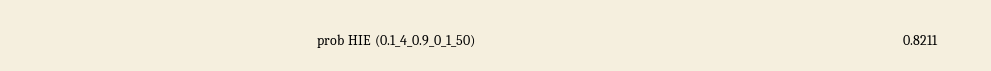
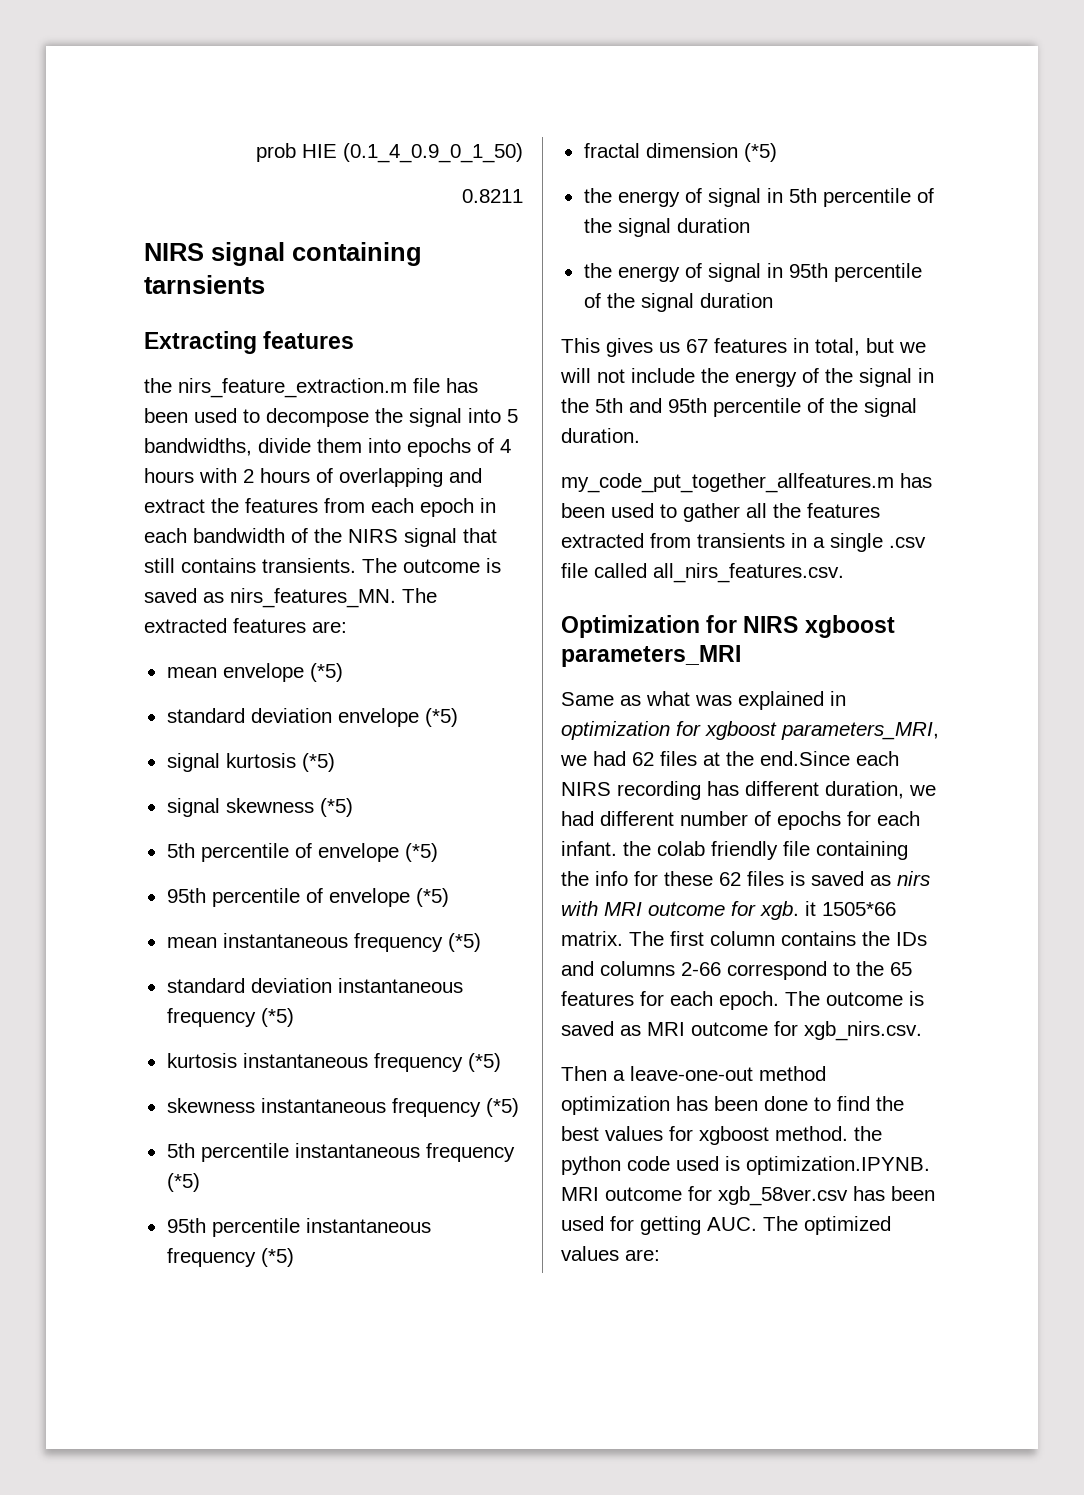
+ NIRS signal containing tarnsients
+ Extracting features
+ the nirs_feature_extraction.m file has been used to decompose the signal into 5 bandwidths, divide them into epochs of 4 hours with 2 hours of overlapping and extract the features from each epoch in each bandwidth of the NIRS signal that still contains transients. The outcome is saved as nirs_features_MN. The extracted features are:
+ mean envelope (*5)
+ standard deviation envelope (*5)
+ signal kurtosis (*5)
+ signal skewness (*5)
+ 5th percentile of envelope (*5)
+ 95th percentile of envelope (*5)
+ mean instantaneous frequency (*5)
+ standard deviation instantaneous frequency (*5)
+ kurtosis instantaneous frequency (*5)
+ skewness instantaneous frequency (*5)
+ 5th percentile instantaneous frequency (*5)
+ 95th percentile instantaneous frequency (*5)
+ fractal dimension (*5)
+ the energy of signal in 5th percentile of the signal duration
+ the energy of signal in 95th percentile of the signal duration
+ This gives us 67 features in total, but we will not include the energy of the signal in the 5th and 95th percentile of the signal duration.
+ my_code_put_together_allfeatures.m has been used to gather all the features extracted from transients in a single .csv file called all_nirs_features.csv.
+ Optimization for NIRS xgboost parameters_MRI
+ Same as what was explained in optimization for xgboost parameters_MRI, we had 62 files at the end.Since each NIRS recording has different duration, we had different number of epochs for each infant. the colab friendly file containing the info for these 62 files is saved as nirs with MRI outcome for xgb. it 1505*66 matrix. The first column contains the IDs and columns 2-66 correspond to the 65 features for each epoch. The outcome is saved as MRI outcome for xgb_nirs.csv.
+ Then a leave-one-out method optimization has been done to find the best values for xgboost method. the python code used is optimization.IPYNB. MRI outcome for xgb_58ver.csv has been used for getting AUC. The optimized values are:

